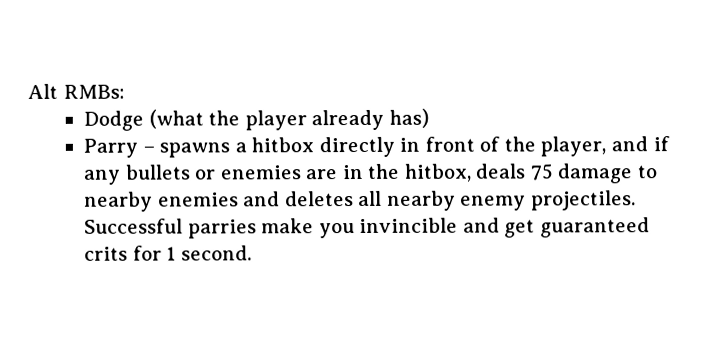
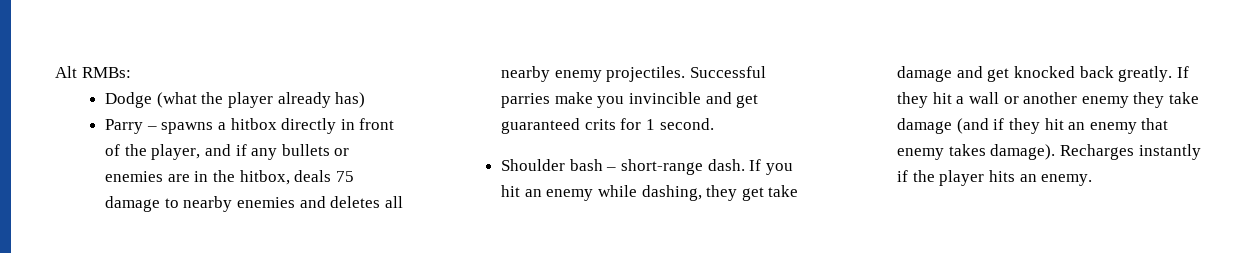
+ Shoulder bash – short-range dash. If you hit an enemy while dashing, they get take damage and get knocked back greatly. If they hit a wall or another enemy they take damage (and if they hit an enemy that enemy takes damage). Recharges instantly if the player hits an enemy.

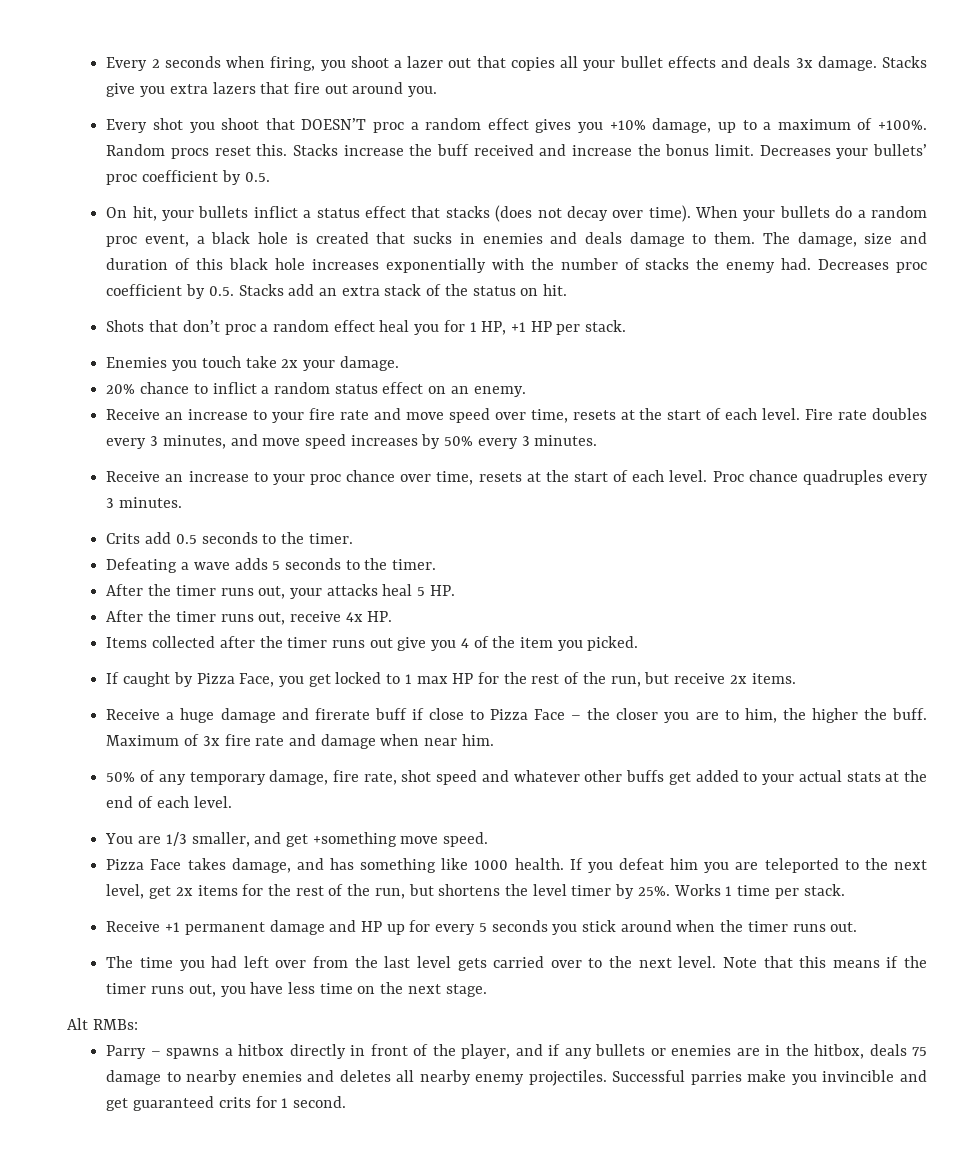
+ Every 2 seconds when firing, you shoot a lazer out that copies all your bullet effects and deals 3x damage. Stacks give you extra lazers that fire out around you.
+ Every shot you shoot that DOESN’T proc a random effect gives you +10% damage, up to a maximum of +100%. Random procs reset this. Stacks increase the buff received and increase the bonus limit. Decreases your bullets’ proc coefficient by 0.5.
+ On hit, your bullets inflict a status effect that stacks (does not decay over time). When your bullets do a random proc event, a black hole is created that sucks in enemies and deals damage to them. The damage, size and duration of this black hole increases exponentially with the number of stacks the enemy had. Decreases proc coefficient by 0.5. Stacks add an extra stack of the status on hit.
+ Shots that don’t proc a random effect heal you for 1 HP, +1 HP per stack.
+ Enemies you touch take 2x your damage.
+ 20% chance to inflict a random status effect on an enemy.
+ Receive an increase to your fire rate and move speed over time, resets at the start of each level. Fire rate doubles every 3 minutes, and move speed increases by 50% every 3 minutes.
+ Receive an increase to your proc chance over time, resets at the start of each level. Proc chance quadruples every 3 minutes.
+ Crits add 0.5 seconds to the timer.
+ Defeating a wave adds 5 seconds to the timer.
+ After the timer runs out, your attacks heal 5 HP.
+ After the timer runs out, receive 4x HP.
+ Items collected after the timer runs out give you 4 of the item you picked.
+ If caught by Pizza Face, you get locked to 1 max HP for the rest of the run, but receive 2x items.
+ Receive a huge damage and firerate buff if close to Pizza Face – the closer you are to him, the higher the buff. Maximum of 3x fire rate and damage when near him.
+ 50% of any temporary damage, fire rate, shot speed and whatever other buffs get added to your actual stats at the end of each level.
+ You are 1/3 smaller, and get +something move speed.
+ Pizza Face takes damage, and has something like 1000 health. If you defeat him you are teleported to the next level, get 2x items for the rest of the run, but shortens the level timer by 25%. Works 1 time per stack.
+ Receive +1 permanent damage and HP up for every 5 seconds you stick around when the timer runs out.
+ The time you had left over from the last level gets carried over to the next level. Note that this means if the timer runs out, you have less time on the next stage.
  Alt RMBs:
- Dodge (what the player already has)
- Shoulder bash – short-range dash. If you hit an enemy while dashing, they get take damage and get knocked back greatly. If they hit a wall or another enemy they take damage (and if they hit an enemy that enemy takes damage). Recharges instantly if the player hits an enemy.

